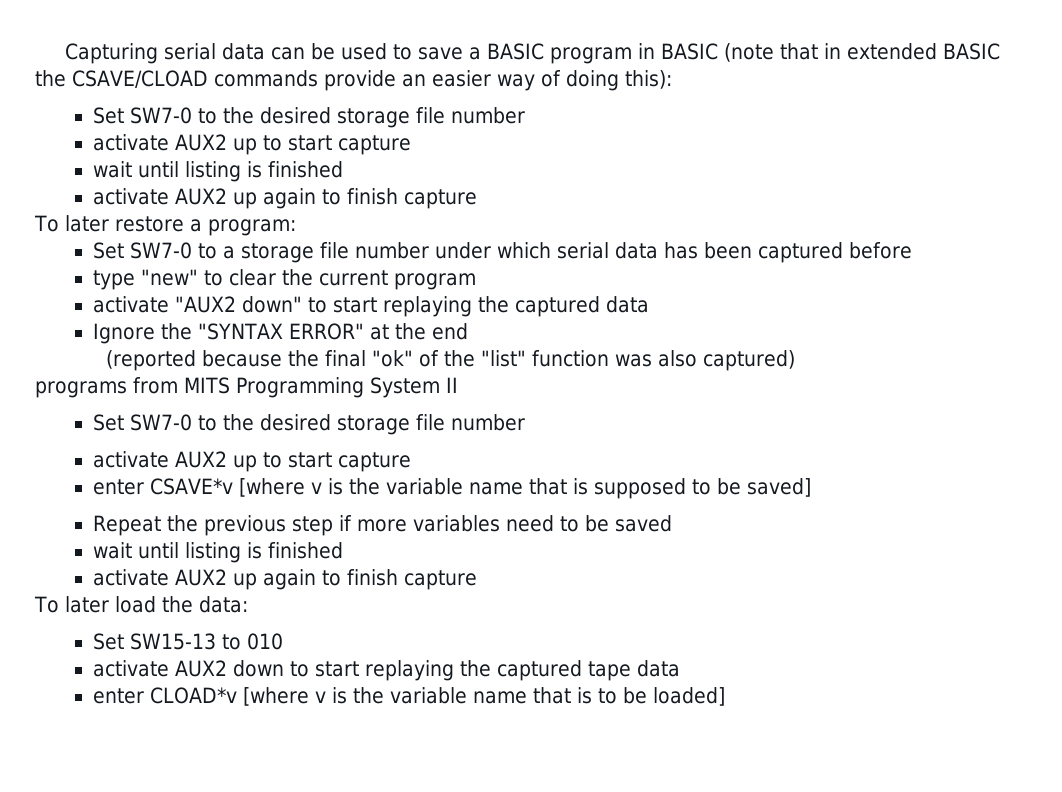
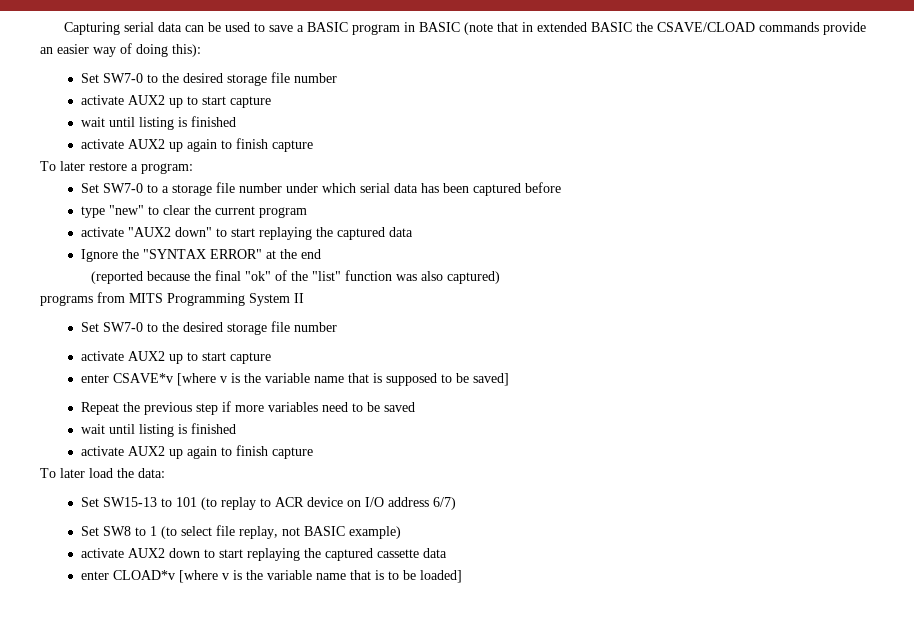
- Set SW15-13 to 010
+ Set SW15-13 to 101 (to replay to ACR device on I/O address 6/7)
+ Set SW8 to 1 (to select file replay, not BASIC example)
- activate AUX2 down to start replaying the captured tape data
+ activate AUX2 down to start replaying the captured cassette data

